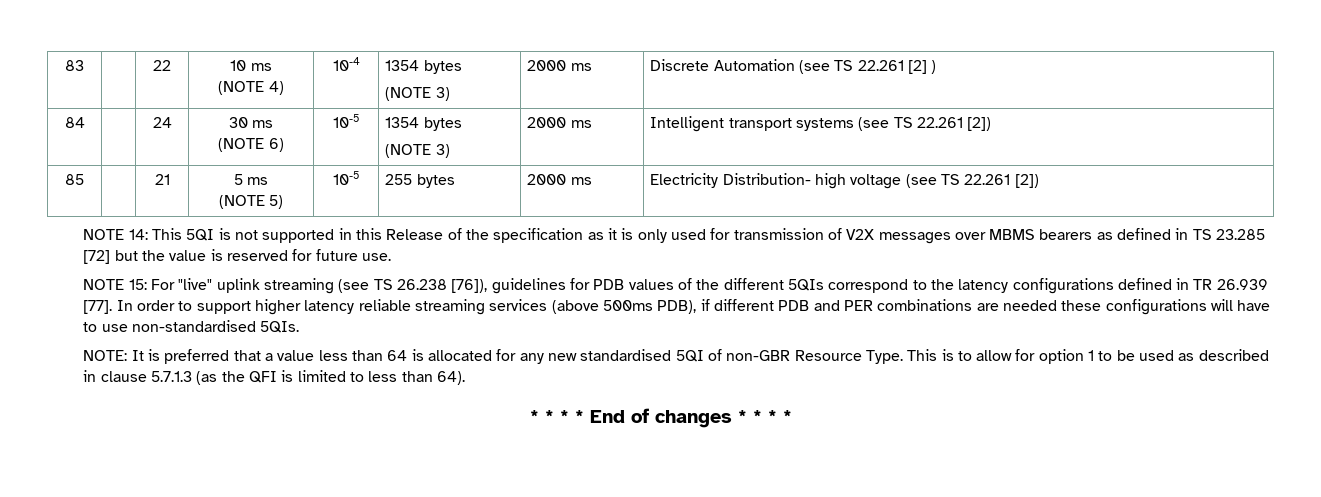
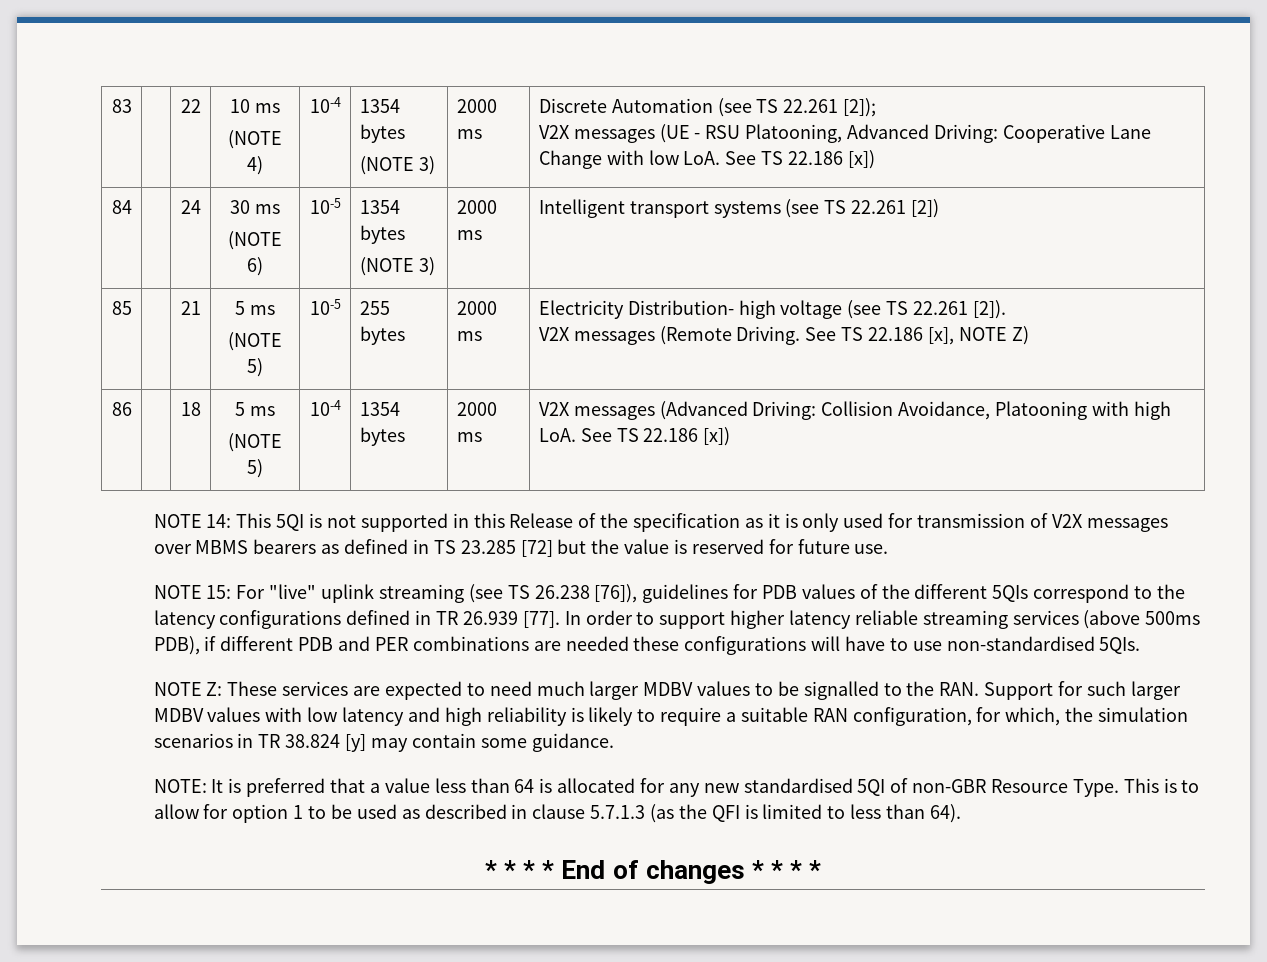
  83 | | 22 | 10 ms
  (NOTE 4) | 10-4 | 1354 bytes
- (NOTE 3) | 2000 ms | Discrete Automation (see TS 22.261 [2] )
+ (NOTE 3) | 2000 ms | Discrete Automation (see TS 22.261 [2]);
+ V2X messages (UE - RSU Platooning, Advanced Driving: Cooperative Lane Change with low LoA. See TS 22.186 [x])
  85 | | 21 | 5 ms
- (NOTE 5) | 10-5 | 255 bytes | 2000 ms | Electricity Distribution- high voltage (see TS 22.261 [2])
+ (NOTE 5) | 10-5 | 255 bytes | 2000 ms | Electricity Distribution- high voltage (see TS 22.261 [2]).
+ V2X messages (Remote Driving. See TS 22.186 [x], NOTE Z)
+ 86 | | 18 | 5 ms
+ (NOTE 5) | 10-4 | 1354 bytes | 2000 ms | V2X messages (Advanced Driving: Collision Avoidance, Platooning with high LoA. See TS 22.186 [x])
+ NOTE Z: These services are expected to need much larger MDBV values to be signalled to the RAN. Support for such larger MDBV values with low latency and high reliability is likely to require a suitable RAN configuration, for which, the simulation scenarios in TR 38.824 [y] may contain some guidance.

